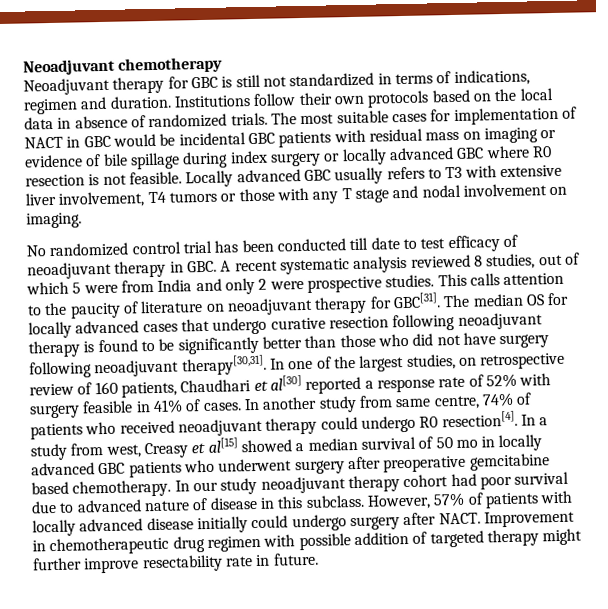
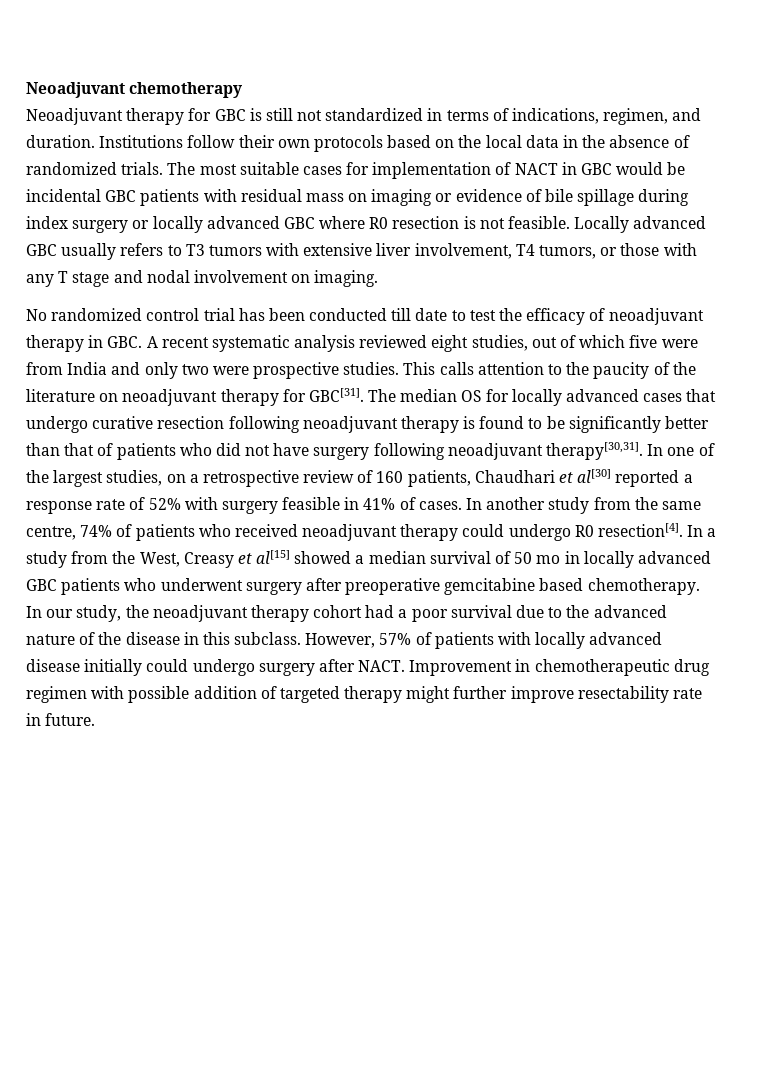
- Neoadjuvant therapy for GBC is still not standardized in terms of indications, regimen and duration.
+ Neoadjuvant therapy for GBC is still not standardized in terms of indications, regimen, and duration.
- Institutions follow their own protocols based on the local data in absence of randomized trials.
+ Institutions follow their own protocols based on the local data in the absence of randomized trials.
- Locally advanced GBC usually refers to T3 with extensive liver involvement, T4 tumors or those with any T stage and nodal involvement on imaging.
+ Locally advanced GBC usually refers to T3 tumors with extensive liver involvement, T4 tumors, or those with any T stage and nodal involvement on imaging.
- No randomized control trial has been conducted till date to test efficacy of neoadjuvant therapy in GBC. A recent systematic analysis reviewed 8 studies, out of which 5 were from India and only 2 were prospective studies.
+ No randomized control trial has been conducted till date to test the efficacy of neoadjuvant therapy in GBC. A recent systematic analysis reviewed eight studies, out of which five were from India and only two were prospective studies.
- This calls attention to the paucity of literature on neoadjuvant therapy for GBC[31].
+ This calls attention to the paucity of the literature on neoadjuvant therapy for GBC[31].
- The median OS for locally advanced cases that undergo curative resection following neoadjuvant therapy is found to be significantly better than those who did not have surgery following neoadjuvant therapy[30,31].
+ The median OS for locally advanced cases that undergo curative resection following neoadjuvant therapy is found to be significantly better than that of patients who did not have surgery following neoadjuvant therapy[30,31].
- In one of the largest studies, on retrospective review of 160 patients, Chaudhari et al[30] reported a response rate of 52% with surgery feasible in 41% of cases.
+ In one of the largest studies, on a retrospective review of 160 patients, Chaudhari et al[30] reported a response rate of 52% with surgery feasible in 41% of cases.
- In another study from same centre, 74% of patients who received neoadjuvant therapy could undergo R0 resection[4].
+ In another study from the same centre, 74% of patients who received neoadjuvant therapy could undergo R0 resection[4].
- In a study from west, Creasy et al[15] showed a median survival of 50 mo in locally advanced GBC patients who underwent surgery after preoperative gemcitabine based chemotherapy.
+ In a study from the West, Creasy et al[15] showed a median survival of 50 mo in locally advanced GBC patients who underwent surgery after preoperative gemcitabine based chemotherapy.
- In our study neoadjuvant therapy cohort had poor survival due to advanced nature of disease in this subclass.
+ In our study, the neoadjuvant therapy cohort had a poor survival due to the advanced nature of the disease in this subclass.

